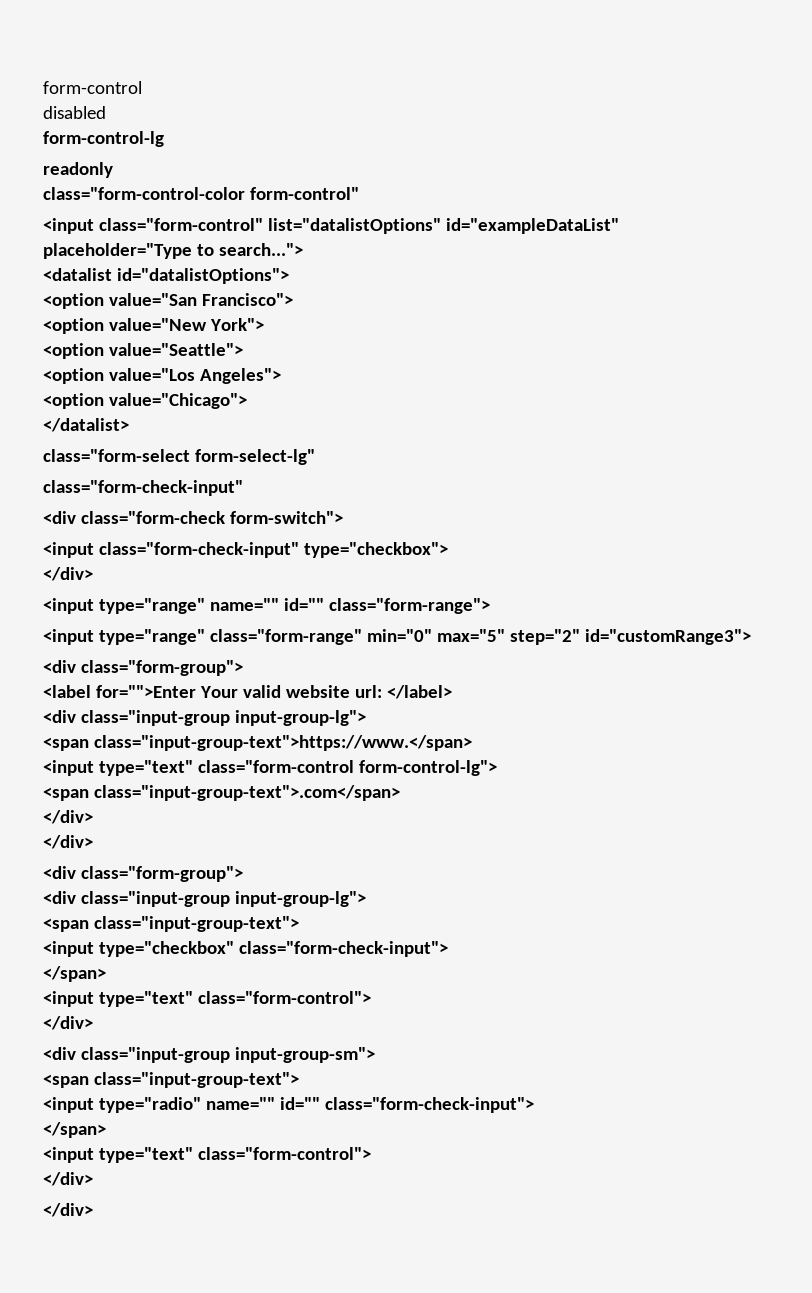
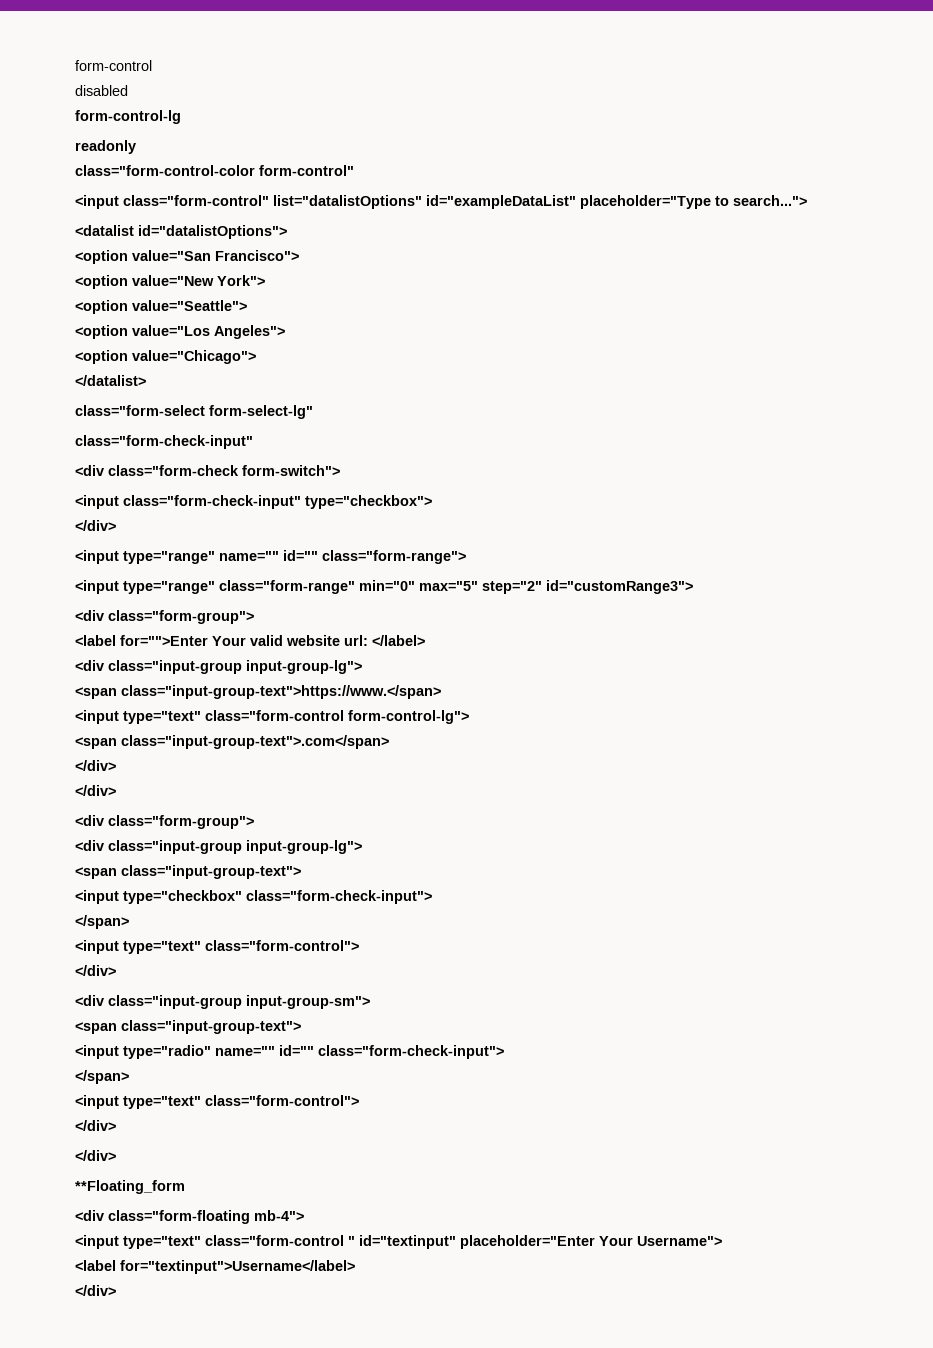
+ **Floating_form
+ <div class="form-floating mb-4">
+ <input type="text" class="form-control " id="textinput" placeholder="Enter Your Username">
+ <label for="textinput">Username</label>
+ </div>

